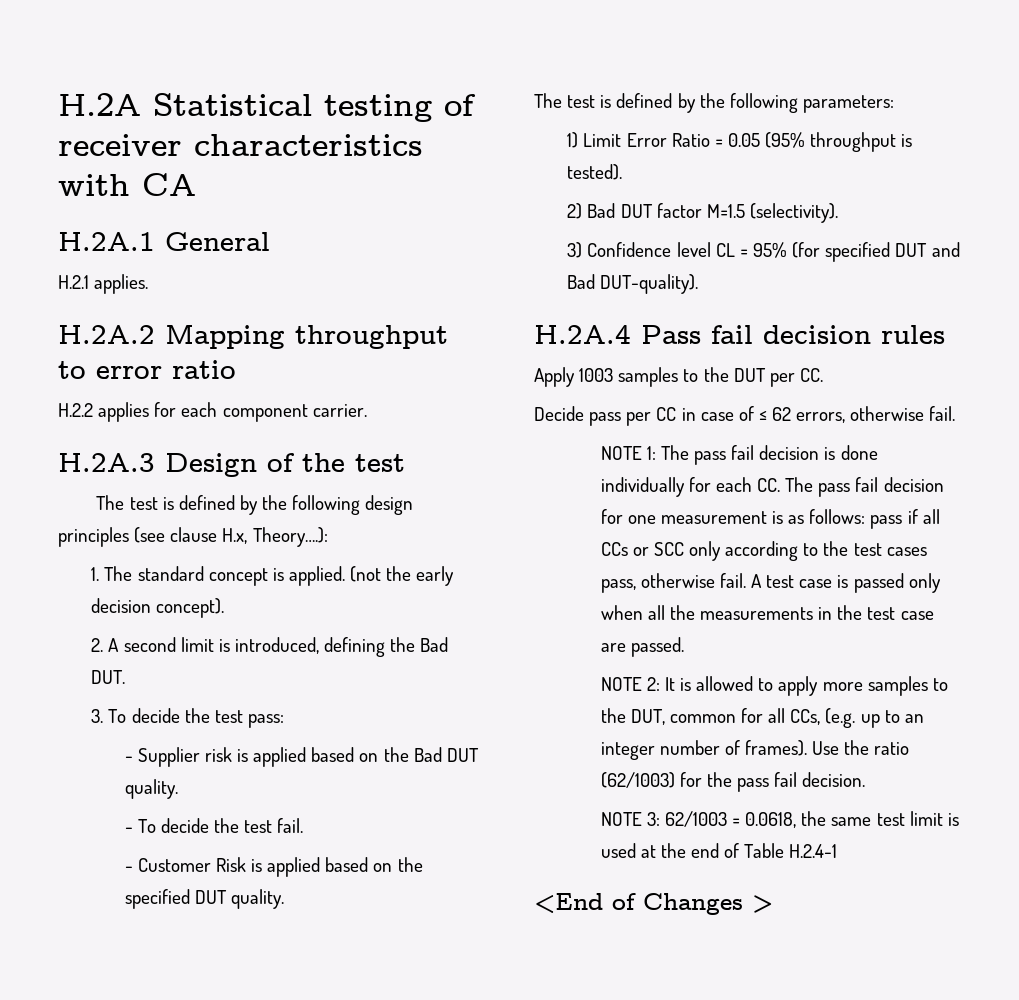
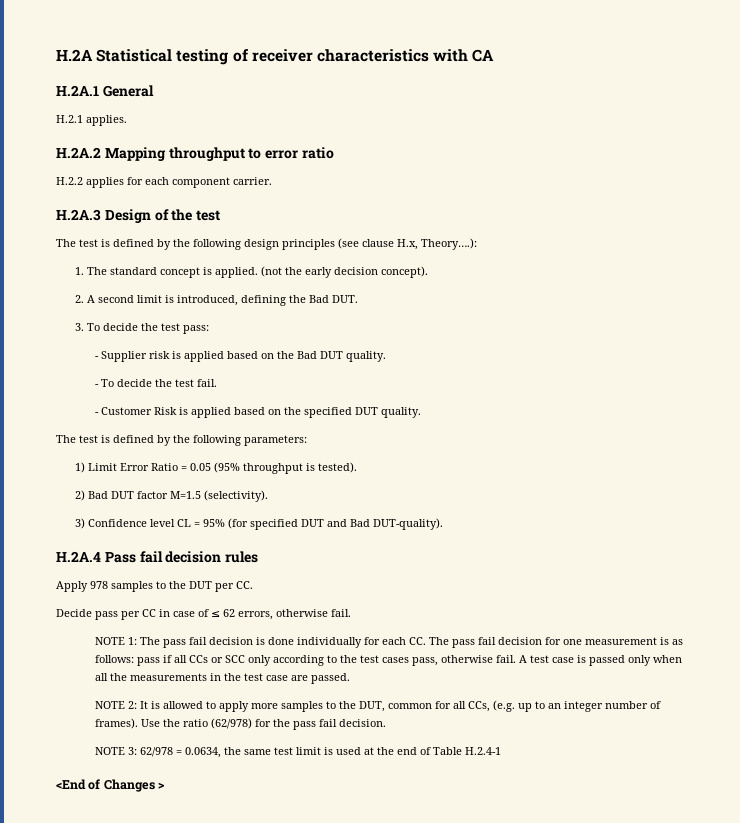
- Apply 1003 samples to the DUT per CC.
+ Apply 978 samples to the DUT per CC.
- Use the ratio (62/1003) for the pass fail decision.
+ Use the ratio (62/978) for the pass fail decision.
- NOTE 3: 62/1003 = 0.0618, the same test limit is used at the end of Table H.2.4-1
+ NOTE 3: 62/978 = 0.0634, the same test limit is used at the end of Table H.2.4-1

